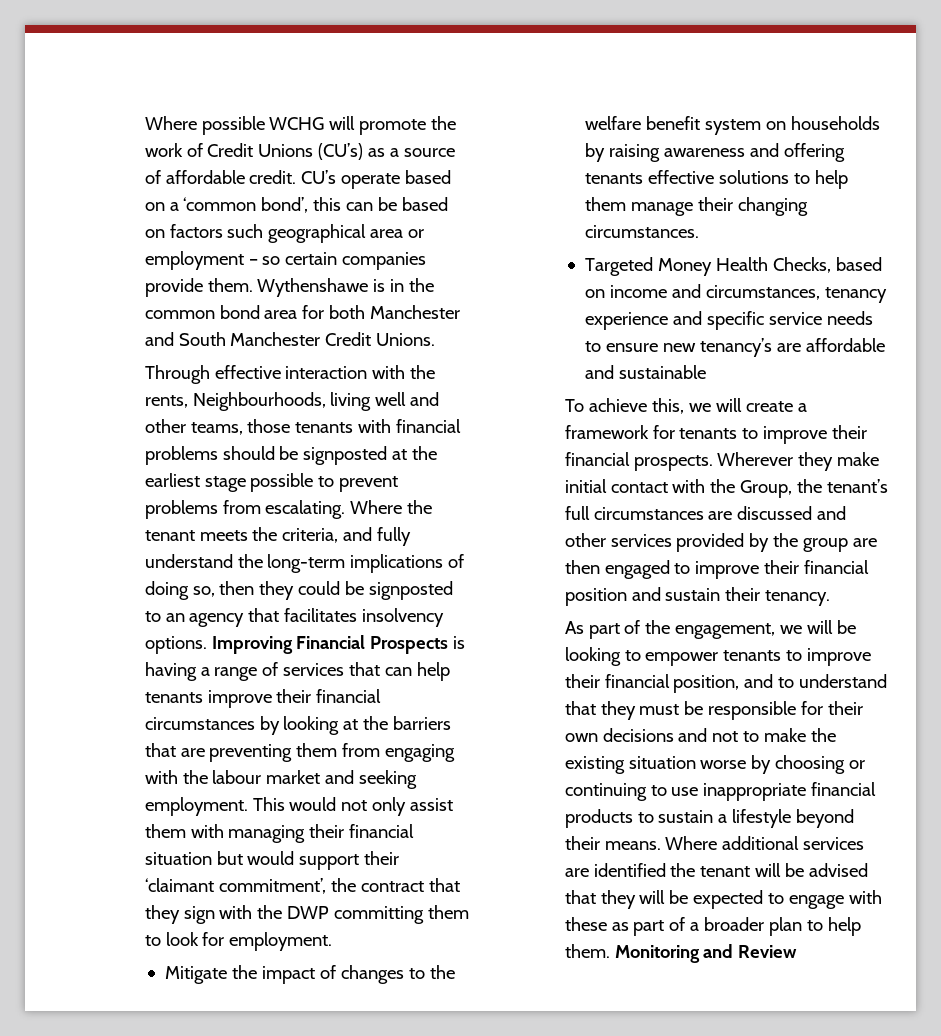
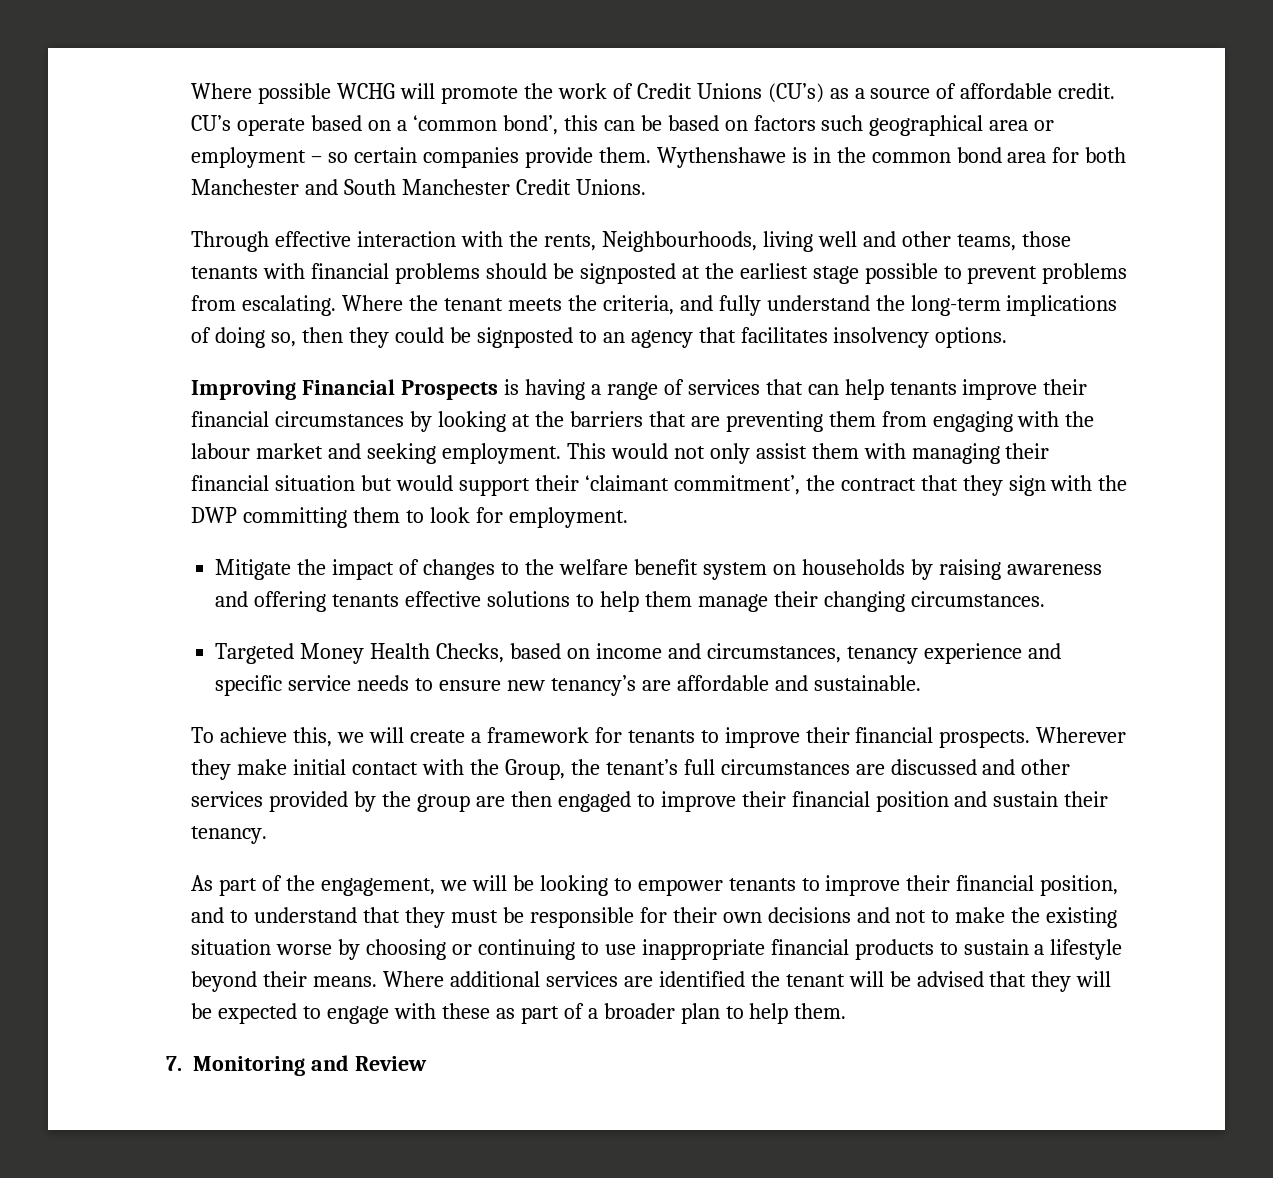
- Where the tenant meets the criteria, and fully understand the long-term implications of doing so, then they could be signposted to an agency that facilitates insolvency options. Improving Financial Prospects is having a range of services that can help tenants improve their financial circumstances by looking at the barriers that are preventing them from engaging with the labour market and seeking employment.
+ Where the tenant meets the criteria, and fully understand the long-term implications of doing so, then they could be signposted to an agency that facilitates insolvency options.
+ Improving Financial Prospects is having a range of services that can help tenants improve their financial circumstances by looking at the barriers that are preventing them from engaging with the labour market and seeking employment.
- Targeted Money Health Checks, based on income and circumstances, tenancy experience and specific service needs to ensure new tenancy’s are affordable and sustainable
+ Targeted Money Health Checks, based on income and circumstances, tenancy experience and specific service needs to ensure new tenancy’s are affordable and sustainable.
- Where additional services are identified the tenant will be advised that they will be expected to engage with these as part of a broader plan to help them. Monitoring and Review
+ Where additional services are identified the tenant will be advised that they will be expected to engage with these as part of a broader plan to help them.
+ 7. Monitoring and Review

